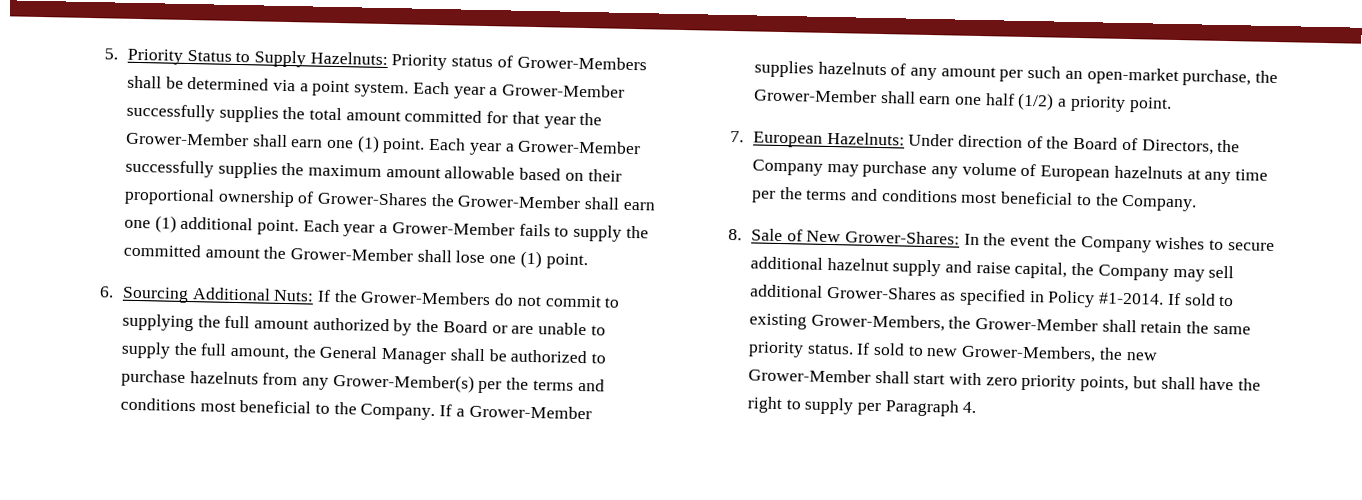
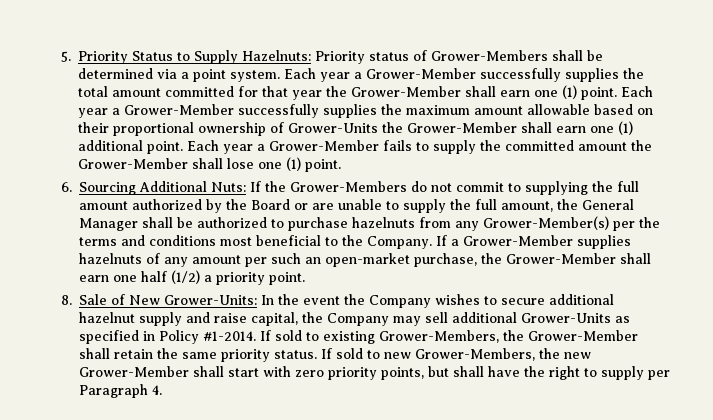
- Each year a Grower-Member successfully supplies the maximum amount allowable based on their proportional ownership of Grower-Shares the Grower-Member shall earn one (1) additional point.
+ Each year a Grower-Member successfully supplies the maximum amount allowable based on their proportional ownership of Grower-Units the Grower-Member shall earn one (1) additional point.
- 7. European Hazelnuts: Under direction of the Board of Directors, the Company may purchase any volume of European hazelnuts at any time per the terms and conditions most beneficial to the Company.
- 8. Sale of New Grower-Shares: In the event the Company wishes to secure additional hazelnut supply and raise capital, the Company may sell additional Grower-Shares as specified in Policy #1-2014.
+ 8. Sale of New Grower-Units: In the event the Company wishes to secure additional hazelnut supply and raise capital, the Company may sell additional Grower-Units as specified in Policy #1-2014.

